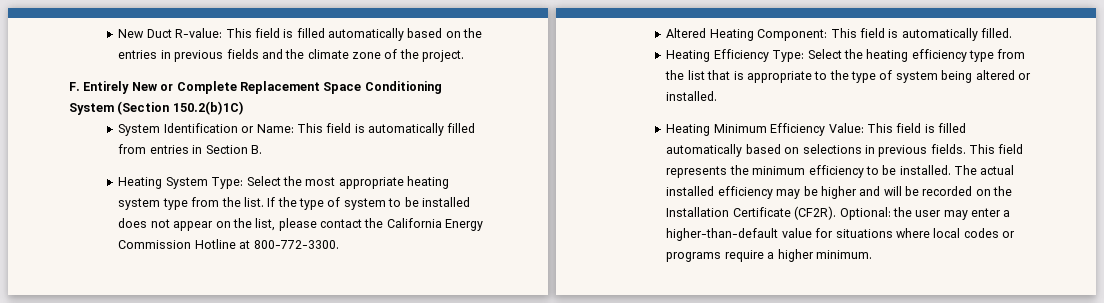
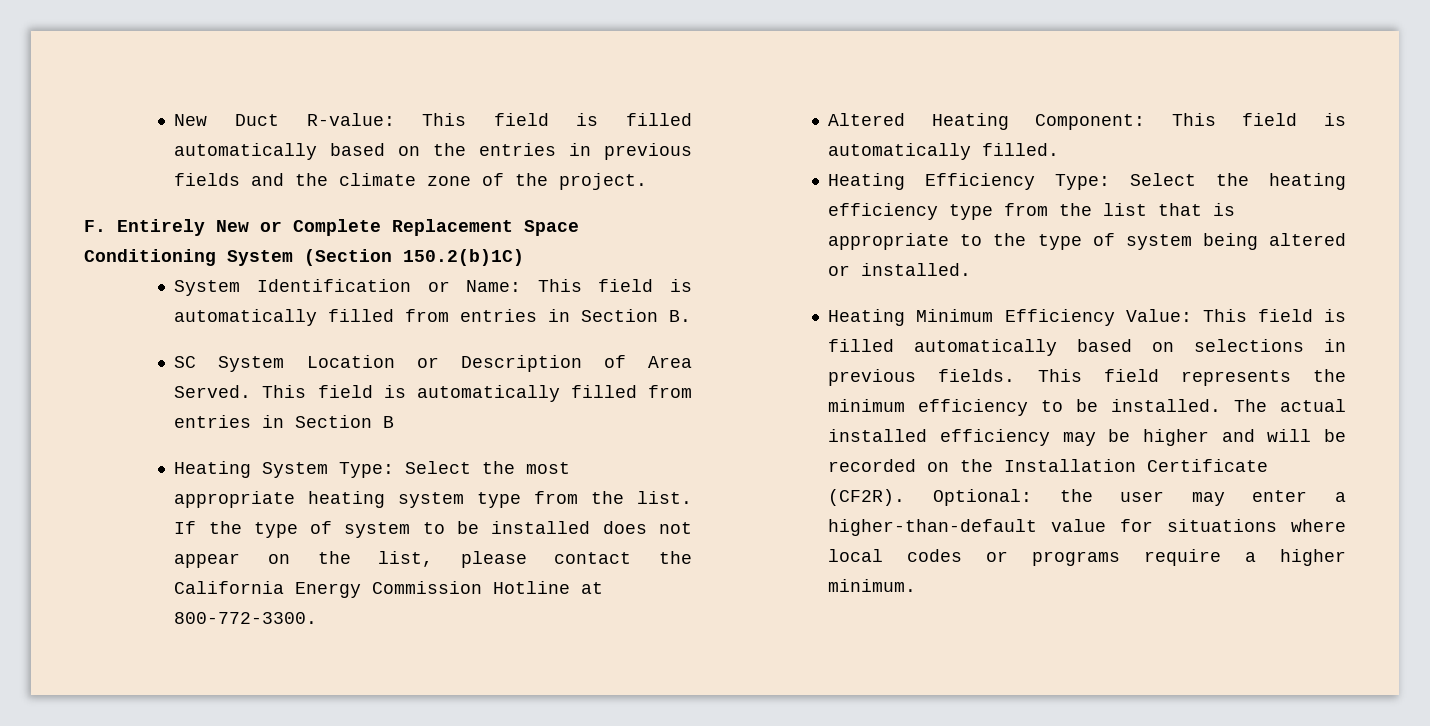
+ SC System Location or Description of Area Served. This field is automatically filled from entries in Section B

